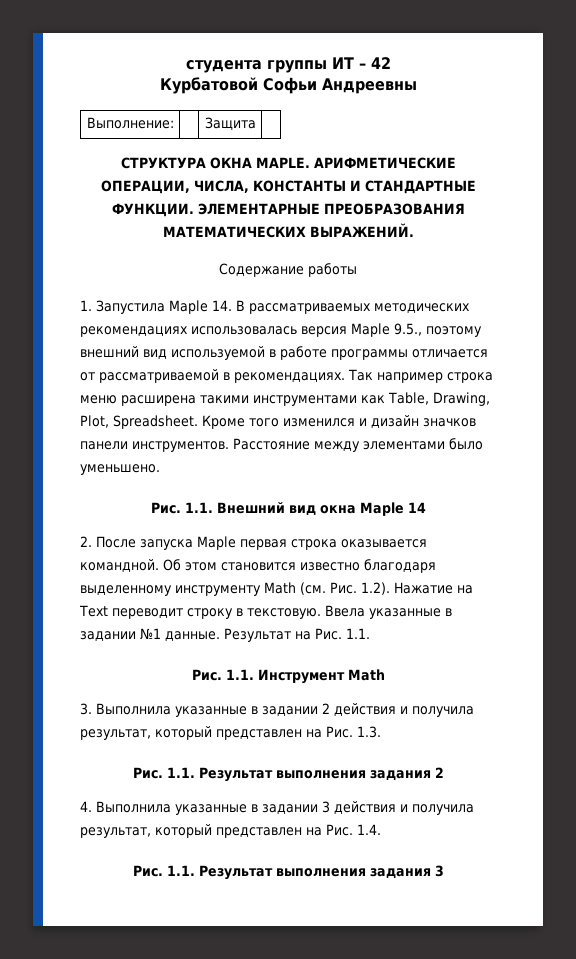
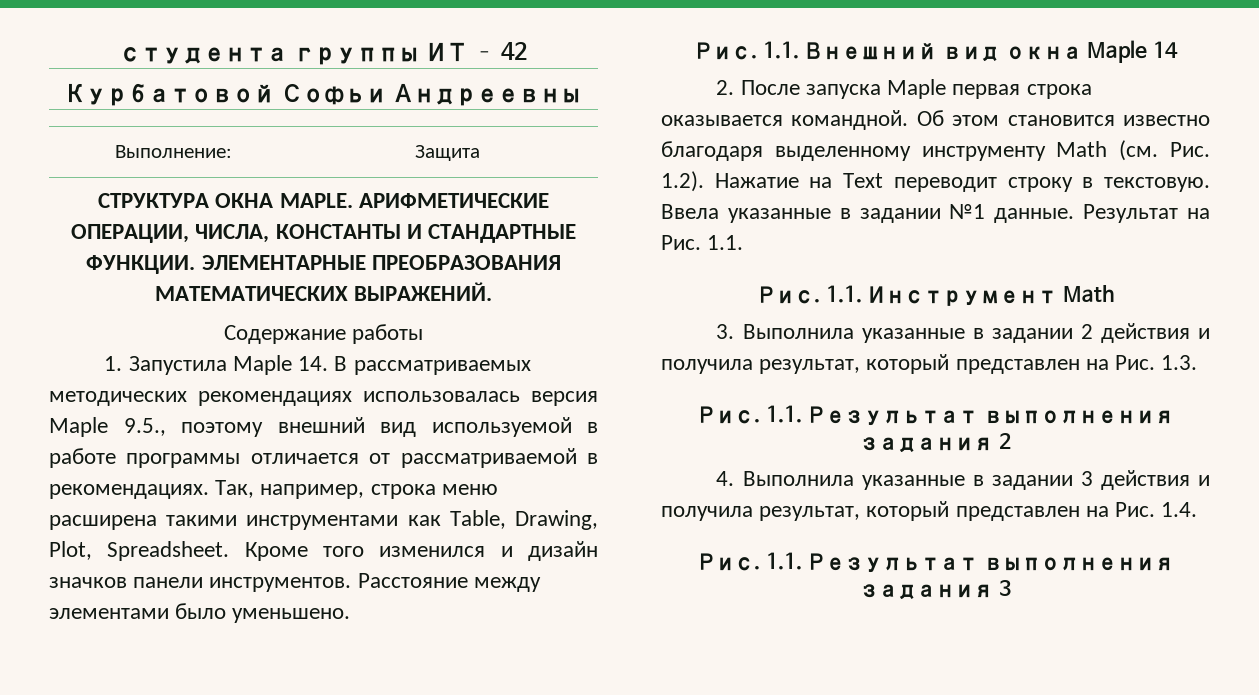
- Так например строка меню расширена такими инструментами как Table, Drawing, Plot, Spreadsheet.
+ Так, например, строка меню расширена такими инструментами как Table, Drawing, Plot, Spreadsheet.

